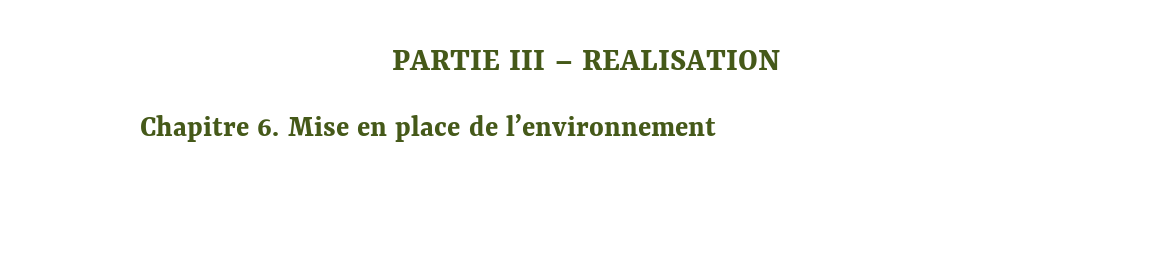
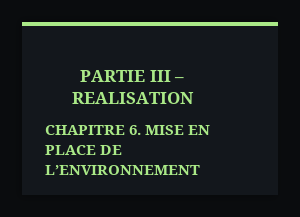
- Chapitre 6. Mise en place de l’environnement
+ CHAPITRE 6. MISE EN PLACE DE L’ENVIRONNEMENT

